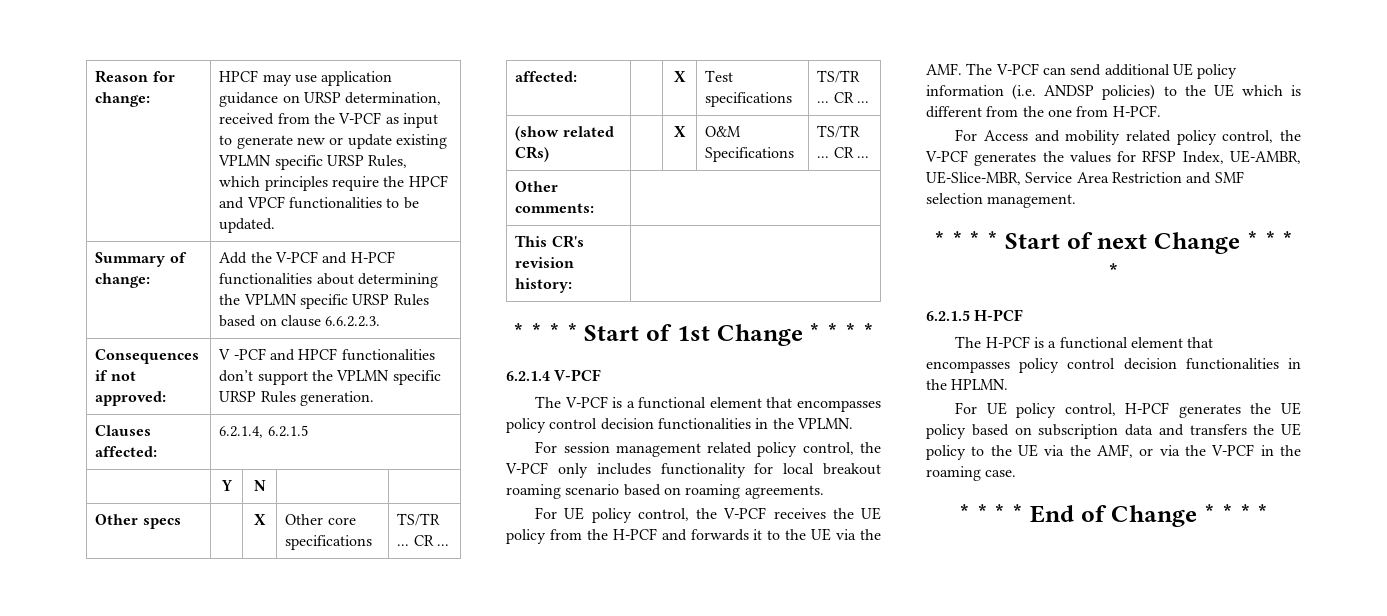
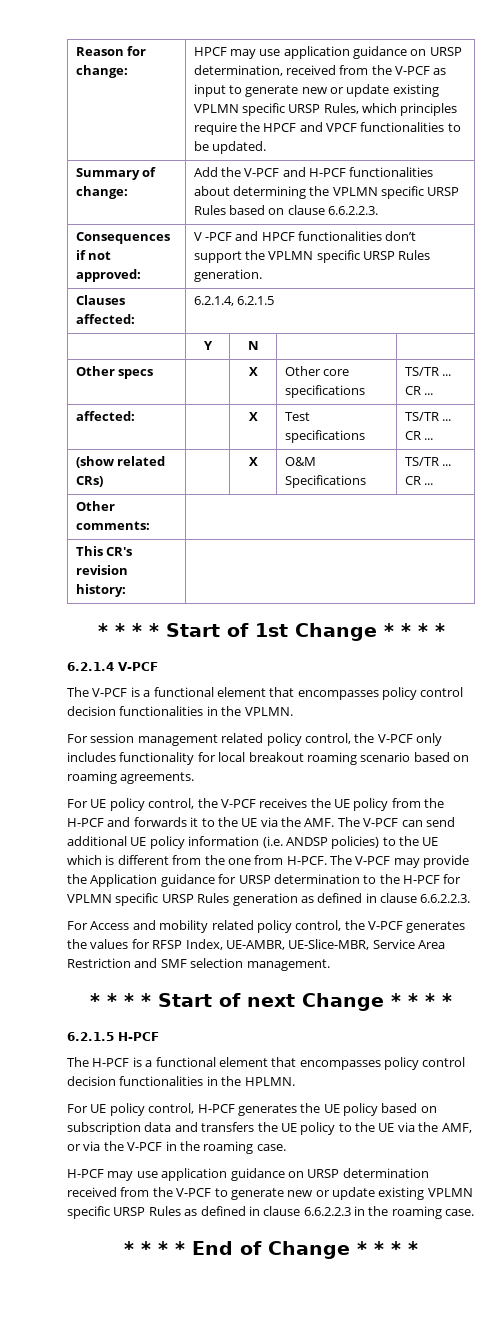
+ The V-PCF may provide the Application guidance for URSP determination to the H-PCF for VPLMN specific URSP Rules generation as defined in clause 6.6.2.2.3.
+ H-PCF may use application guidance on URSP determination received from the V-PCF to generate new or update existing VPLMN specific URSP Rules as defined in clause 6.6.2.2.3 in the roaming case.

